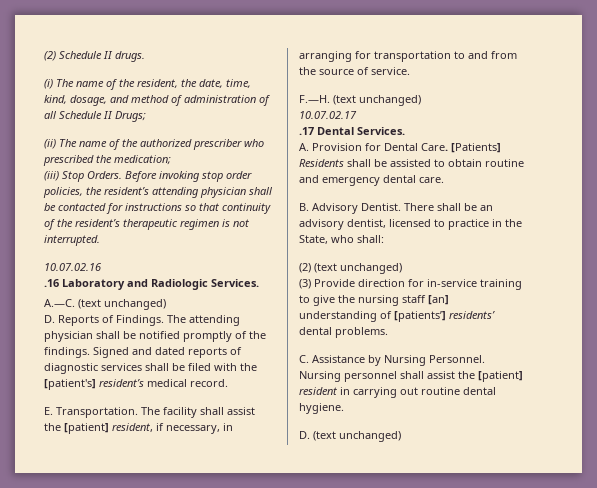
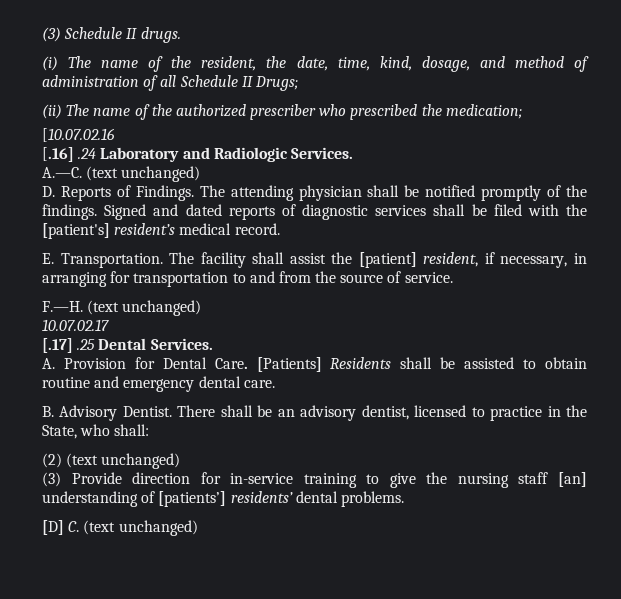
- (2) Schedule II drugs.
+ (3) Schedule II drugs.
- (iii) Stop Orders. Before invoking stop order policies, the resident’s attending physician shall be contacted for instructions so that continuity of the resident’s therapeutic regimen is not interrupted.
- 10.07.02.16
- .16 Laboratory and Radiologic Services.
+ [10.07.02.16
+ [.16] .24 Laboratory and Radiologic Services.
- .17 Dental Services.
+ [.17] .25 Dental Services.
- C. Assistance by Nursing Personnel. Nursing personnel shall assist the [patient] resident in carrying out routine dental hygiene.
- D. (text unchanged)
+ [D] C. (text unchanged)

